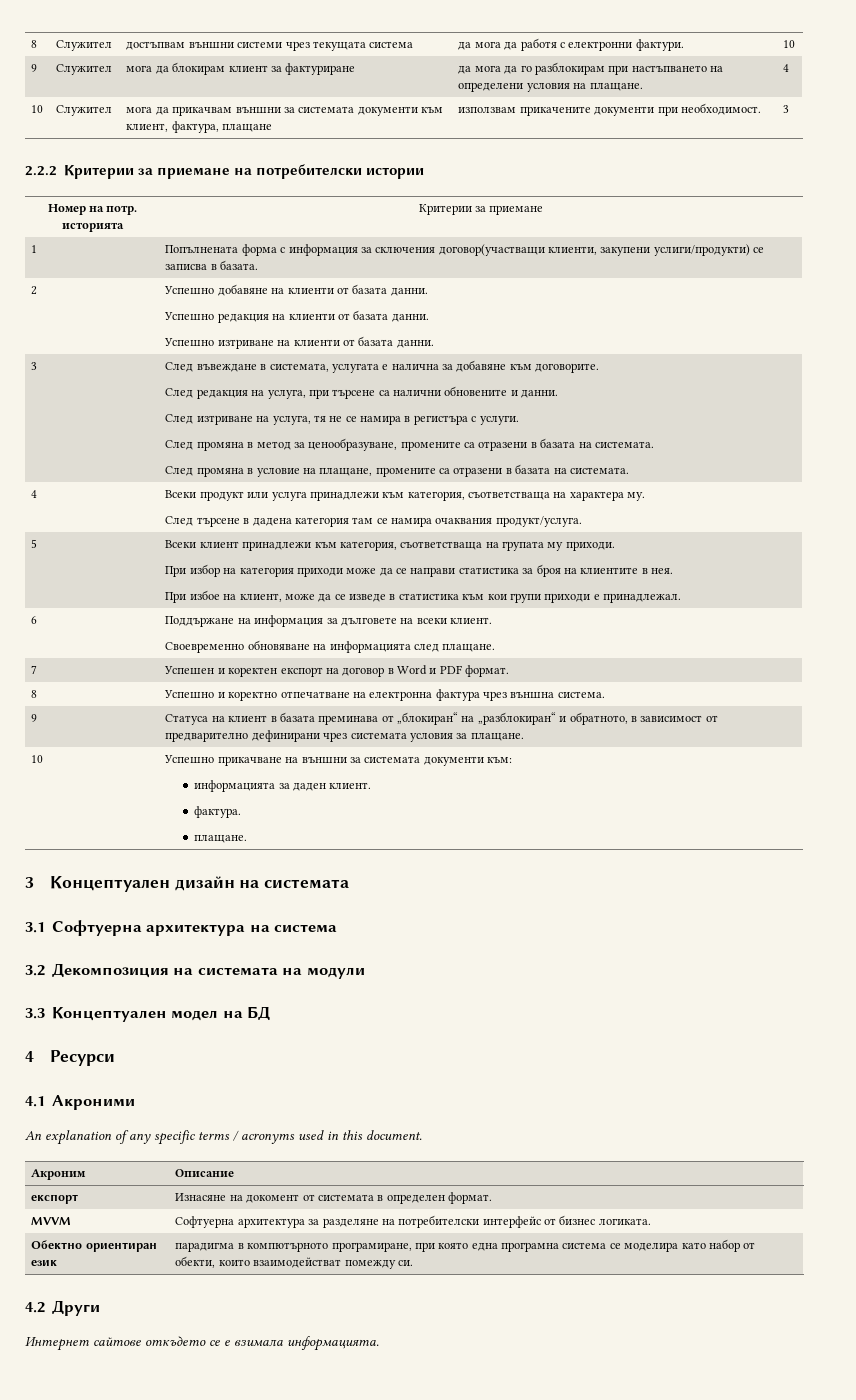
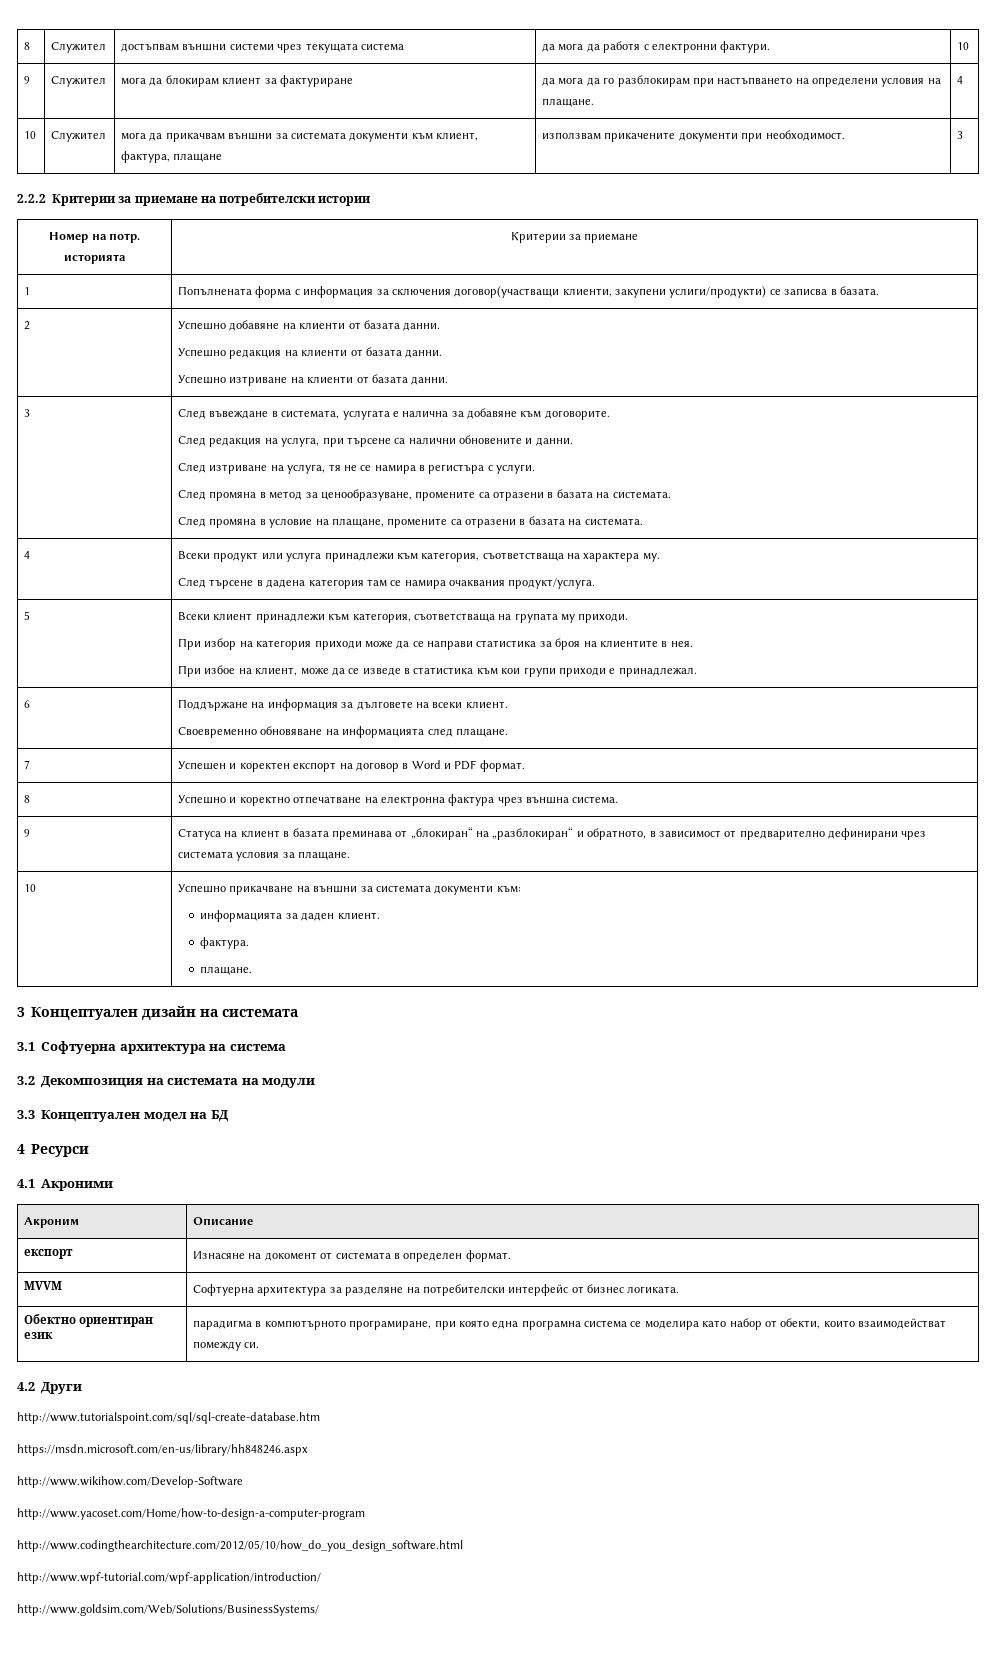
- An explanation of any specific terms / acronyms used in this document.
- Интернет сайтове откъдето се е взимала информацията.
+ http://www.tutorialspoint.com/sql/sql-create-database.htm
+ https://msdn.microsoft.com/en-us/library/hh848246.aspx
+ http://www.wikihow.com/Develop-Software
+ http://www.yacoset.com/Home/how-to-design-a-computer-program
+ http://www.codingthearchitecture.com/2012/05/10/how_do_you_design_software.html
+ http://www.wpf-tutorial.com/wpf-application/introduction/
+ http://www.goldsim.com/Web/Solutions/BusinessSystems/

